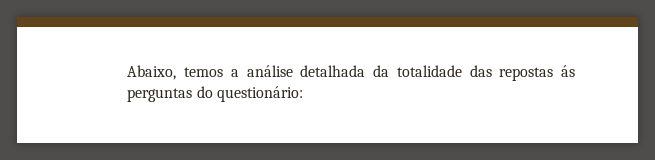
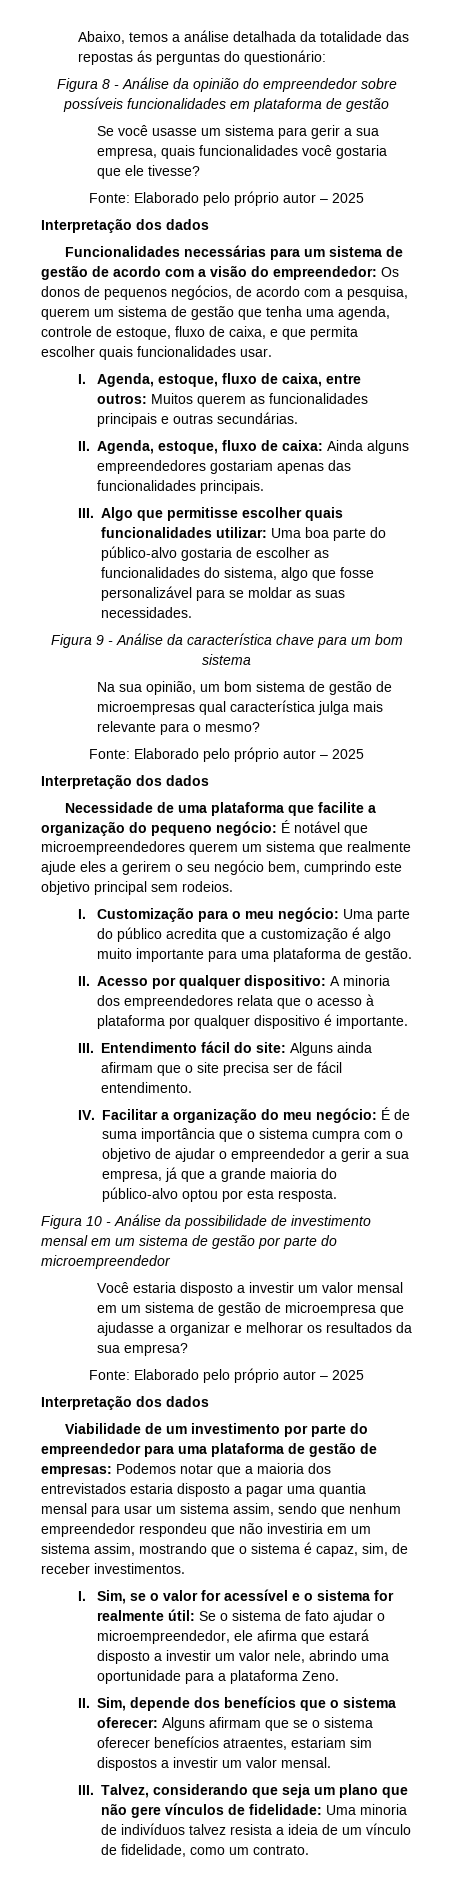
+ Figura 8 - Análise da opinião do empreendedor sobre possíveis funcionalidades em plataforma de gestão
+ Se você usasse um sistema para gerir a sua empresa, quais funcionalidades você gostaria que ele tivesse?
+ Fonte: Elaborado pelo próprio autor – 2025
+ Interpretação dos dados
+ Funcionalidades necessárias para um sistema de gestão de acordo com a visão do empreendedor: Os donos de pequenos negócios, de acordo com a pesquisa, querem um sistema de gestão que tenha uma agenda, controle de estoque, fluxo de caixa, e que permita escolher quais funcionalidades usar.
+ I. Agenda, estoque, fluxo de caixa, entre outros: Muitos querem as funcionalidades principais e outras secundárias.
+ II. Agenda, estoque, fluxo de caixa: Ainda alguns empreendedores gostariam apenas das funcionalidades principais.
+ III. Algo que permitisse escolher quais funcionalidades utilizar: Uma boa parte do público-alvo gostaria de escolher as funcionalidades do sistema, algo que fosse personalizável para se moldar as suas necessidades.
+ Figura 9 - Análise da característica chave para um bom sistema
+ Na sua opinião, um bom sistema de gestão de microempresas qual característica julga mais relevante para o mesmo?
+ Fonte: Elaborado pelo próprio autor – 2025
+ Interpretação dos dados
+ Necessidade de uma plataforma que facilite a organização do pequeno negócio: É notável que microempreendedores querem um sistema que realmente ajude eles a gerirem o seu negócio bem, cumprindo este objetivo principal sem rodeios.
+ I. Customização para o meu negócio: Uma parte do público acredita que a customização é algo muito importante para uma plataforma de gestão.
+ II. Acesso por qualquer dispositivo: A minoria dos empreendedores relata que o acesso à plataforma por qualquer dispositivo é importante.
+ III. Entendimento fácil do site: Alguns ainda afirmam que o site precisa ser de fácil entendimento.
+ IV. Facilitar a organização do meu negócio: É de suma importância que o sistema cumpra com o objetivo de ajudar o empreendedor a gerir a sua empresa, já que a grande maioria do público-alvo optou por esta resposta.
+ Figura 10 - Análise da possibilidade de investimento mensal em um sistema de gestão por parte do microempreendedor
+ Você estaria disposto a investir um valor mensal em um sistema de gestão de microempresa que ajudasse a organizar e melhorar os resultados da sua empresa?
+ Fonte: Elaborado pelo próprio autor – 2025
+ Interpretação dos dados
+ Viabilidade de um investimento por parte do empreendedor para uma plataforma de gestão de empresas: Podemos notar que a maioria dos entrevistados estaria disposto a pagar uma quantia mensal para usar um sistema assim, sendo que nenhum empreendedor respondeu que não investiria em um sistema assim, mostrando que o sistema é capaz, sim, de receber investimentos.
+ I. Sim, se o valor for acessível e o sistema for realmente útil: Se o sistema de fato ajudar o microempreendedor, ele afirma que estará disposto a investir um valor nele, abrindo uma oportunidade para a plataforma Zeno.
+ II. Sim, depende dos benefícios que o sistema oferecer: Alguns afirmam que se o sistema oferecer benefícios atraentes, estariam sim dispostos a investir um valor mensal.
+ III. Talvez, considerando que seja um plano que não gere vínculos de fidelidade: Uma minoria de indivíduos talvez resista a ideia de um vínculo de fidelidade, como um contrato.

